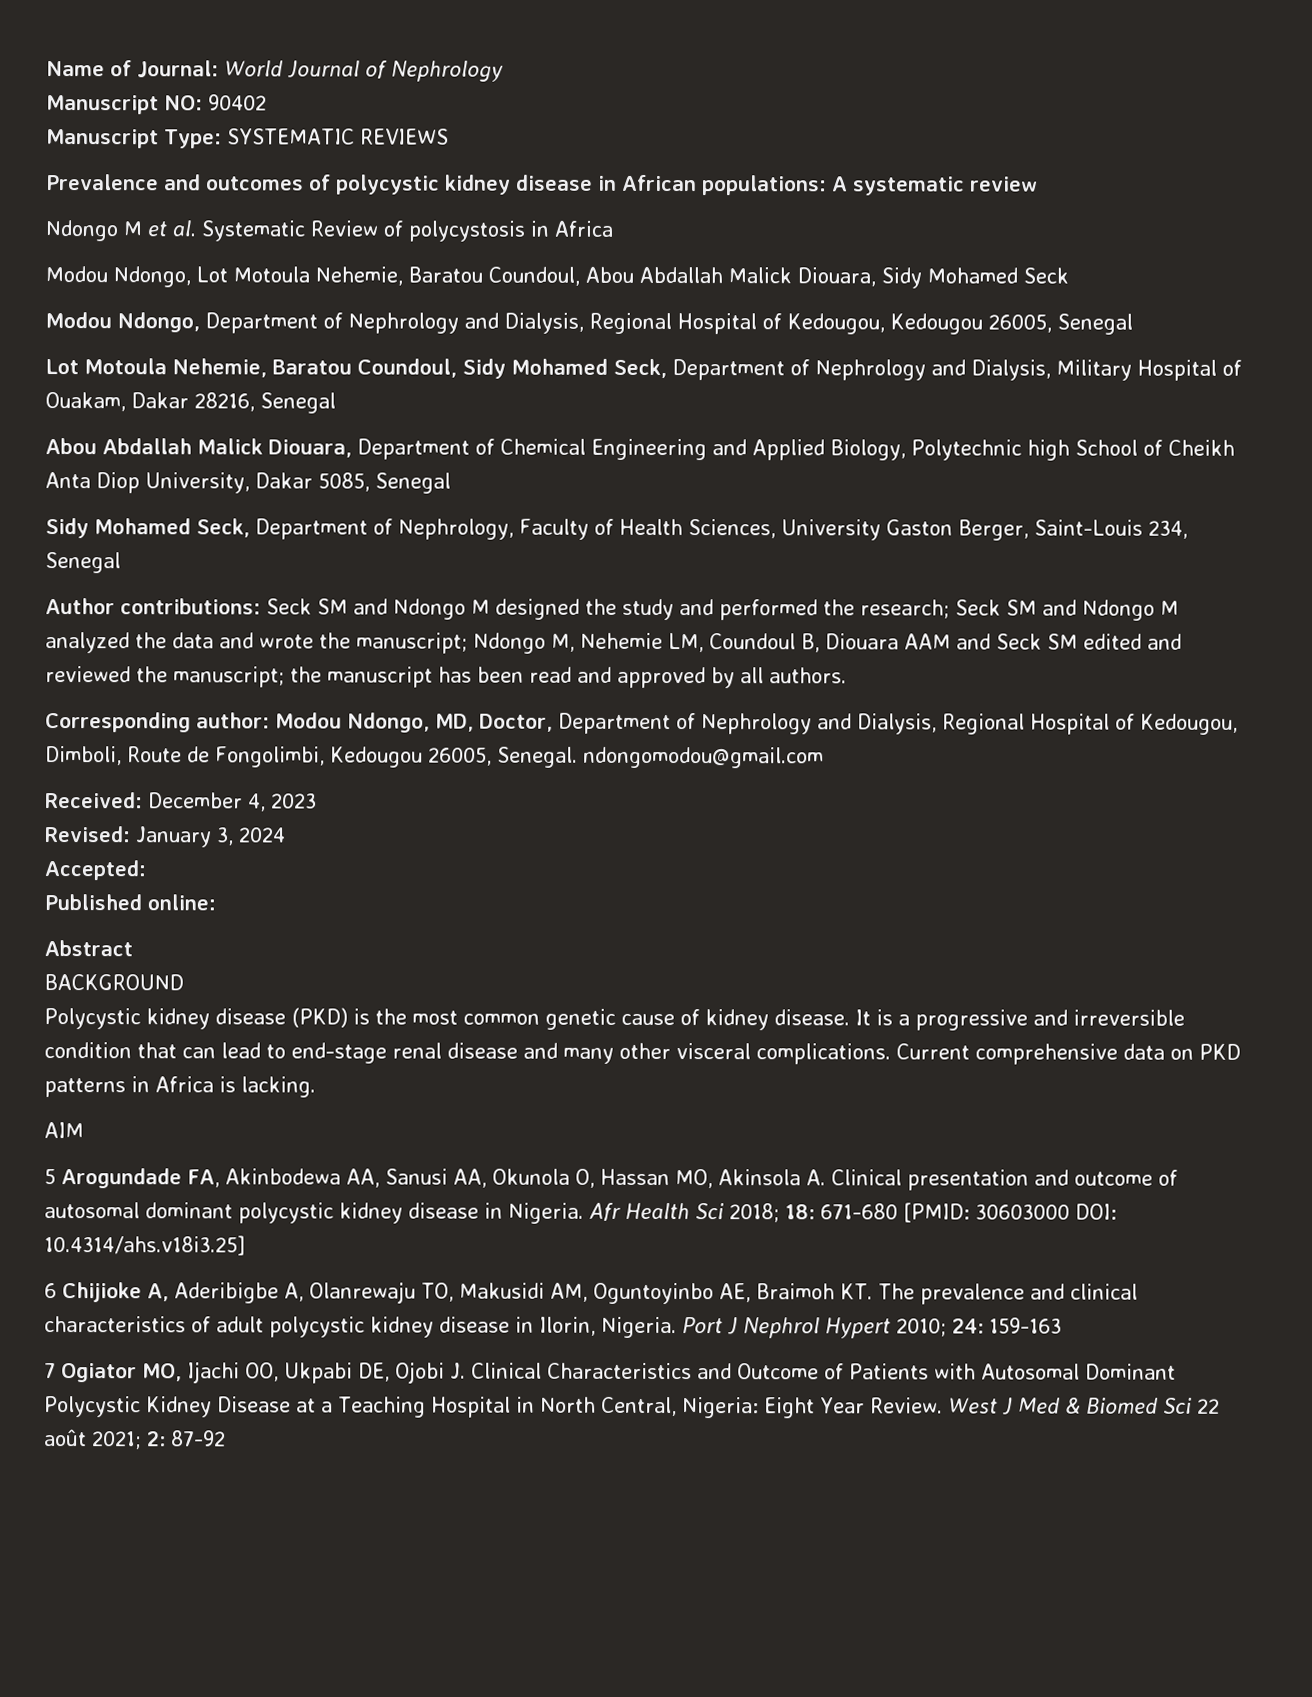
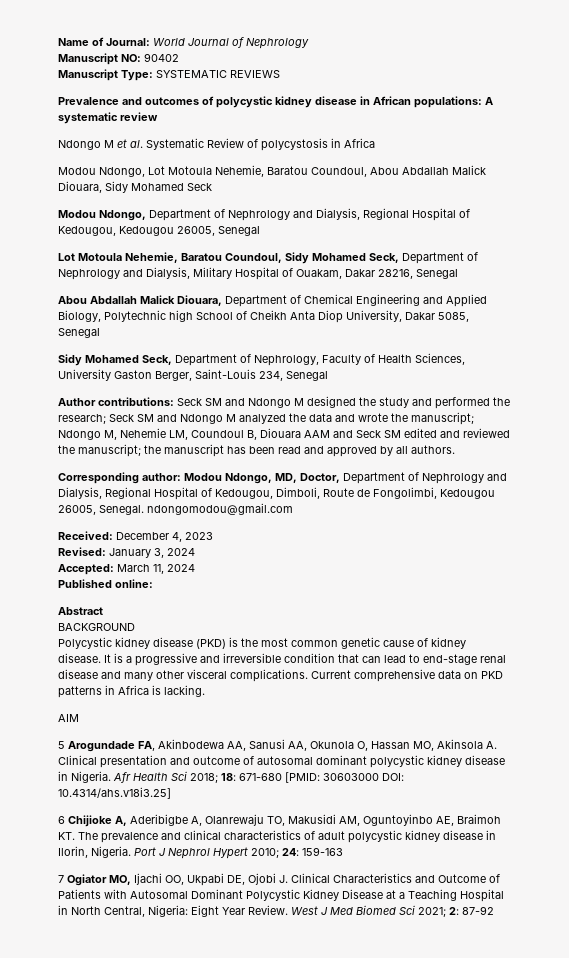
- Accepted:
+ Accepted: March 11, 2024
- West J Med & Biomed Sci 22 août 2021; 2: 87-92
+ West J Med Biomed Sci 2021; 2: 87-92

